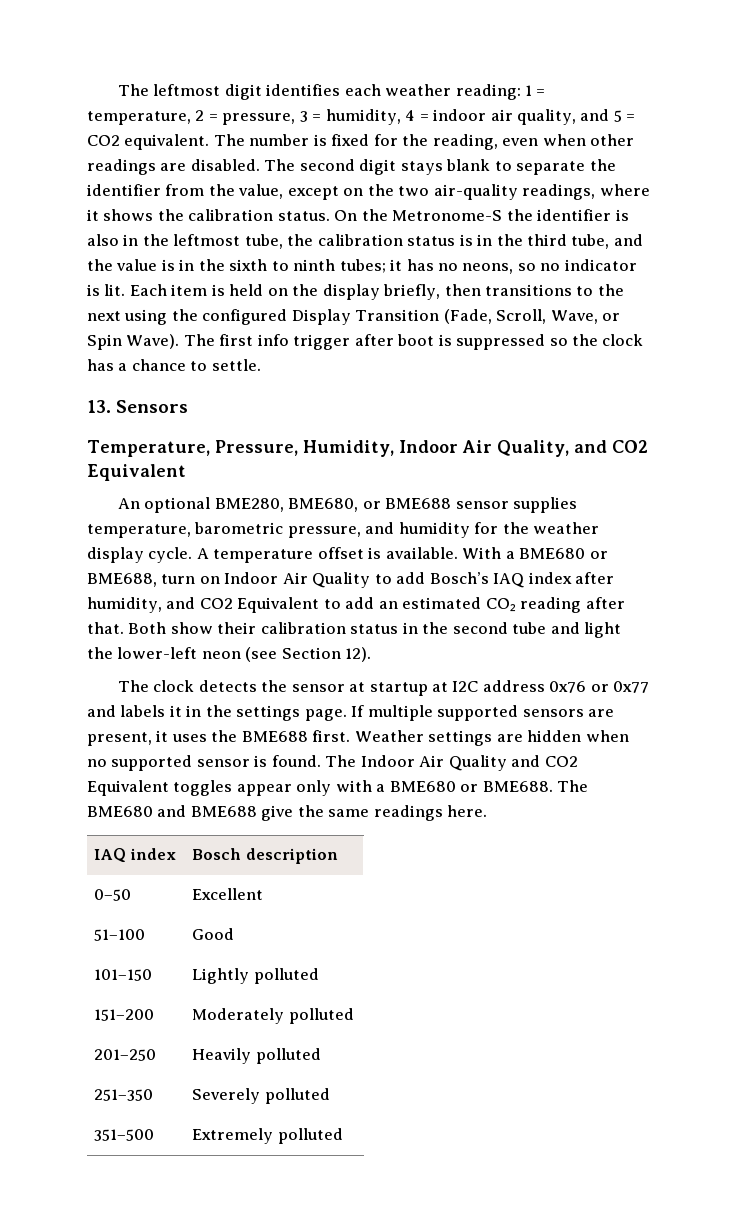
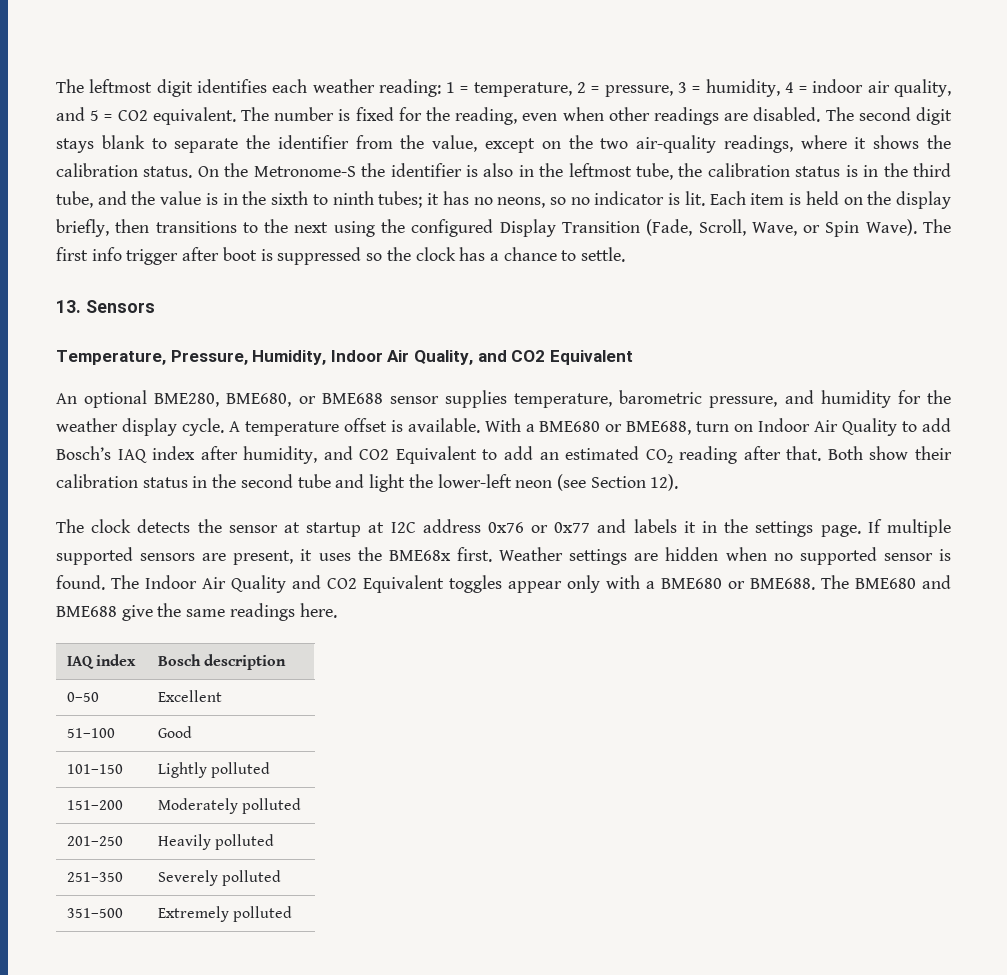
- If multiple supported sensors are present, it uses the BME688 first.
+ If multiple supported sensors are present, it uses the BME68x first.

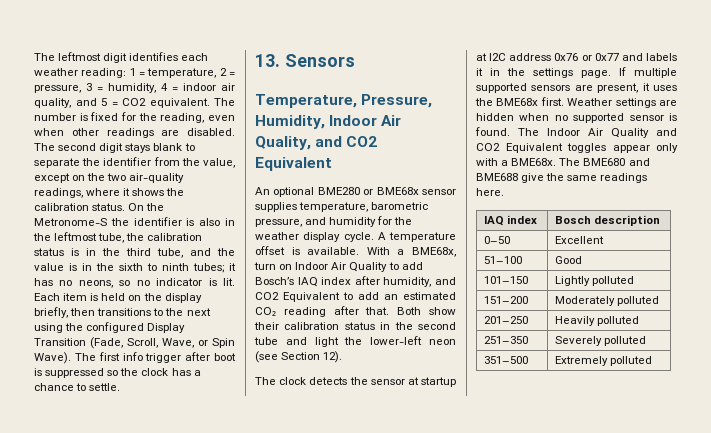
- An optional BME280, BME680, or BME688 sensor supplies temperature, barometric pressure, and humidity for the weather display cycle.
+ An optional BME280 or BME68x sensor supplies temperature, barometric pressure, and humidity for the weather display cycle.
- With a BME680 or BME688, turn on Indoor Air Quality to add Bosch’s IAQ index after humidity, and CO2 Equivalent to add an estimated CO₂ reading after that.
+ With a BME68x, turn on Indoor Air Quality to add Bosch’s IAQ index after humidity, and CO2 Equivalent to add an estimated CO₂ reading after that.
- The Indoor Air Quality and CO2 Equivalent toggles appear only with a BME680 or BME688.
+ The Indoor Air Quality and CO2 Equivalent toggles appear only with a BME68x.

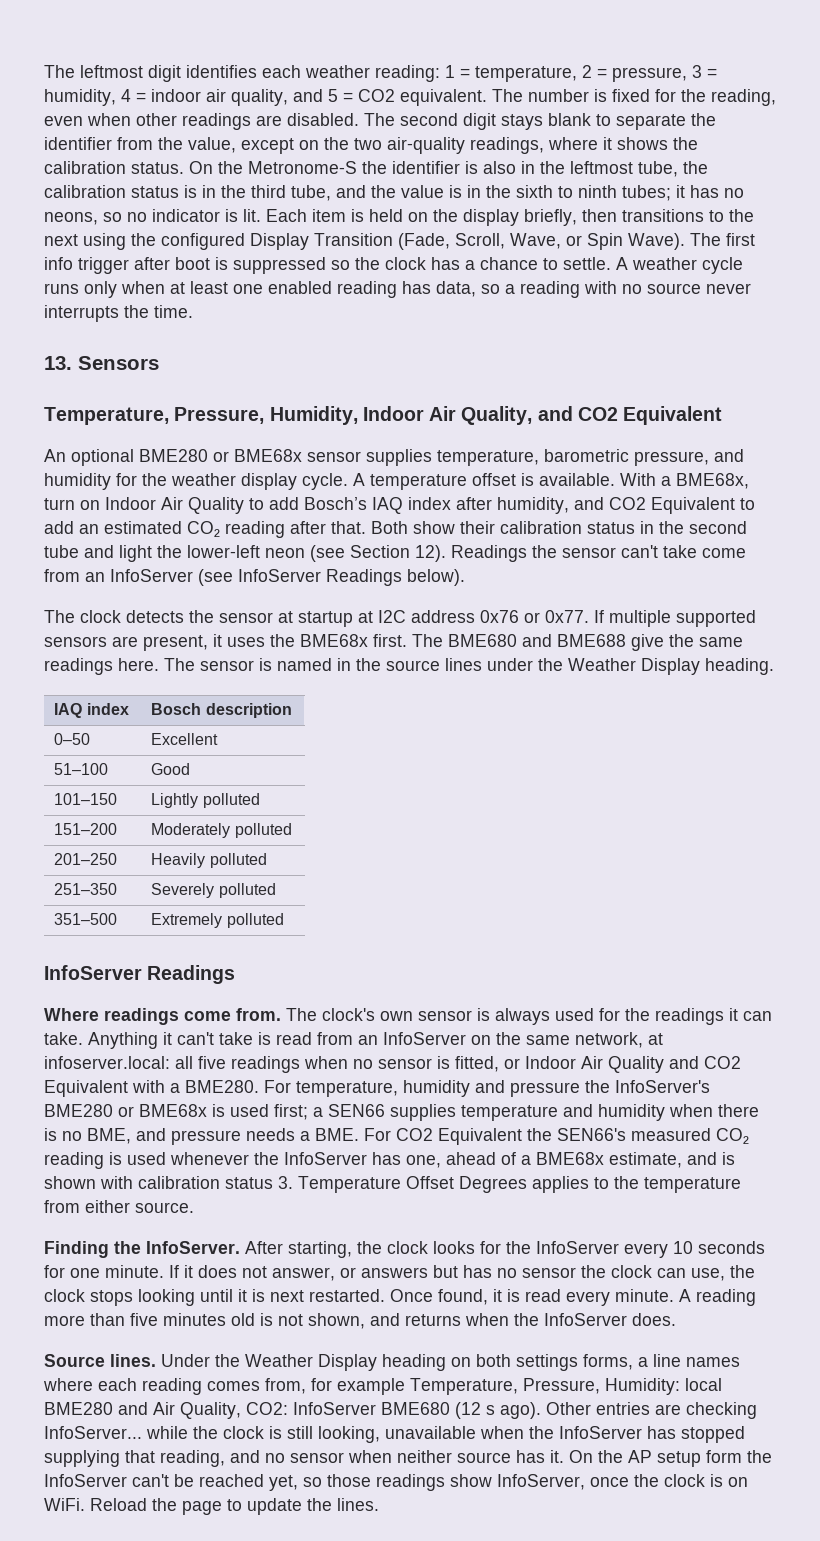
+ A weather cycle runs only when at least one enabled reading has data, so a reading with no source never interrupts the time.
+ Readings the sensor can't take come from an InfoServer (see InfoServer Readings below).
- The clock detects the sensor at startup at I2C address 0x76 or 0x77 and labels it in the settings page.
+ The clock detects the sensor at startup at I2C address 0x76 or 0x77.
- Weather settings are hidden when no supported sensor is found. The Indoor Air Quality and CO2 Equivalent toggles appear only with a BME68x.
+ The sensor is named in the source lines under the Weather Display heading.
  351–500 | Extremely polluted
+ InfoServer Readings
+ Where readings come from. The clock's own sensor is always used for the readings it can take. Anything it can't take is read from an InfoServer on the same network, at infoserver.local: all five readings when no sensor is fitted, or Indoor Air Quality and CO2 Equivalent with a BME280. For temperature, humidity and pressure the InfoServer's BME280 or BME68x is used first; a SEN66 supplies temperature and humidity when there is no BME, and pressure needs a BME. For CO2 Equivalent the SEN66's measured CO₂ reading is used whenever the InfoServer has one, ahead of a BME68x estimate, and is shown with calibration status 3. Temperature Offset Degrees applies to the temperature from either source.
+ Finding the InfoServer. After starting, the clock looks for the InfoServer every 10 seconds for one minute. If it does not answer, or answers but has no sensor the clock can use, the clock stops looking until it is next restarted. Once found, it is read every minute. A reading more than five minutes old is not shown, and returns when the InfoServer does.
+ Source lines. Under the Weather Display heading on both settings forms, a line names where each reading comes from, for example Temperature, Pressure, Humidity: local BME280 and Air Quality, CO2: InfoServer BME680 (12 s ago). Other entries are checking InfoServer... while the clock is still looking, unavailable when the InfoServer has stopped supplying that reading, and no sensor when neither source has it. On the AP setup form the InfoServer can't be reached yet, so those readings show InfoServer, once the clock is on WiFi. Reload the page to update the lines.

